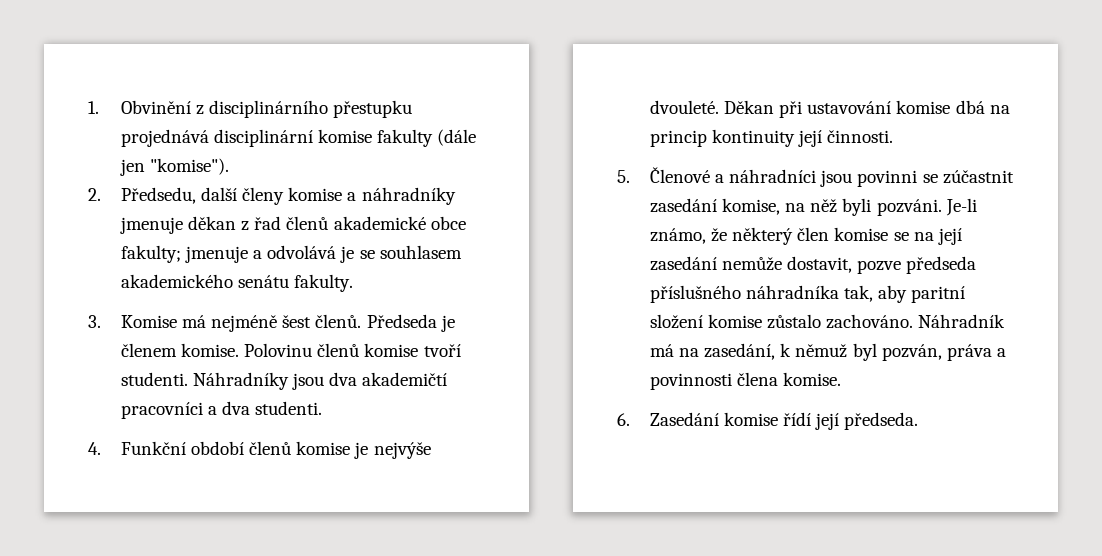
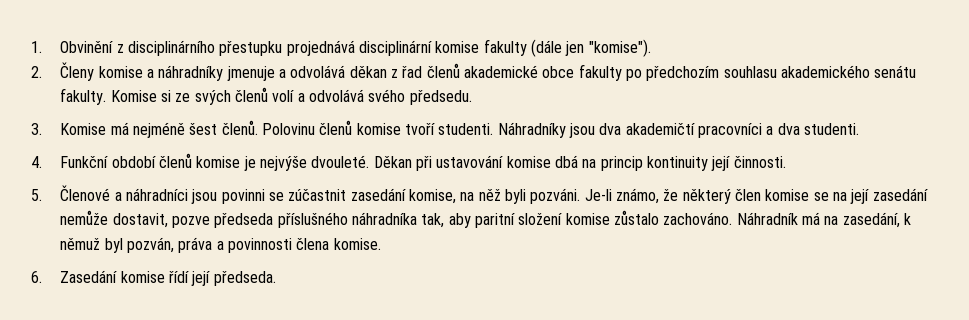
- 2. Předsedu, další členy komise a náhradníky jmenuje děkan z řad členů akademické obce fakulty; jmenuje a odvolává je se souhlasem akademického senátu fakulty.
+ 2. Členy komise a náhradníky jmenuje a odvolává děkan z řad členů akademické obce fakulty po předchozím souhlasu akademického senátu fakulty. Komise si ze svých členů volí a odvolává svého předsedu.
- Předseda je členem komise.

